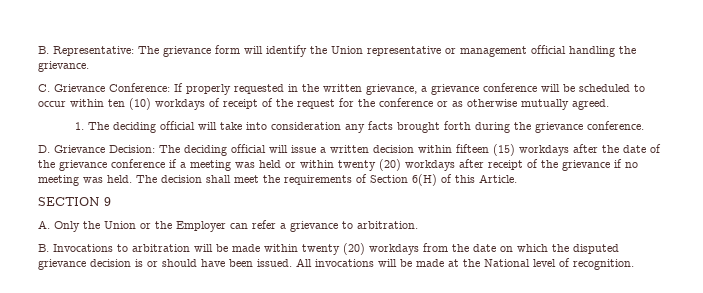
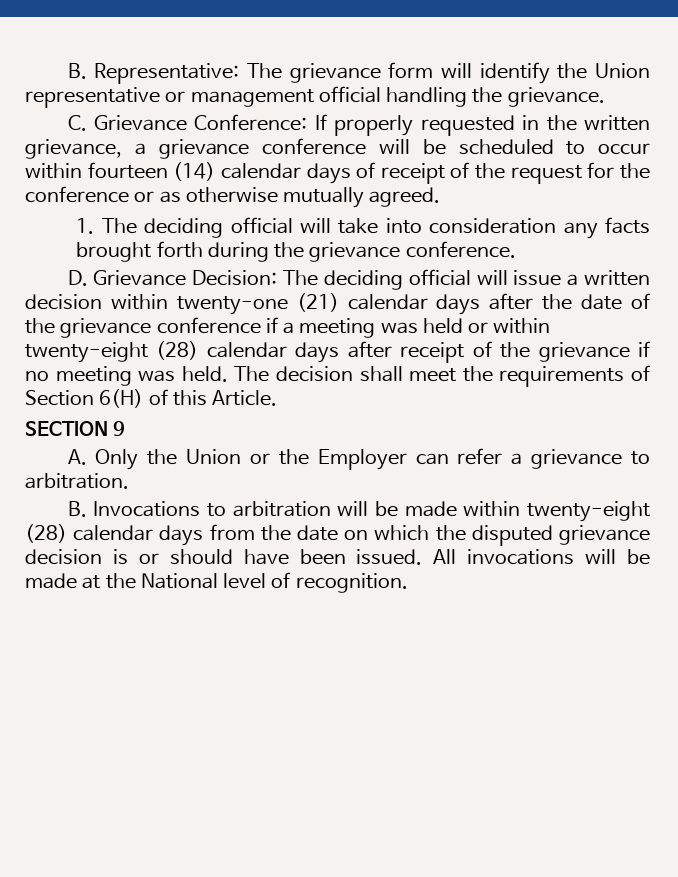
- C. Grievance Conference: If properly requested in the written grievance, a grievance conference will be scheduled to occur within ten (10) workdays of receipt of the request for the conference or as otherwise mutually agreed.
+ C. Grievance Conference: If properly requested in the written grievance, a grievance conference will be scheduled to occur within fourteen (14) calendar days of receipt of the request for the conference or as otherwise mutually agreed.
- D. Grievance Decision: The deciding official will issue a written decision within fifteen (15) workdays after the date of the grievance conference if a meeting was held or within twenty (20) workdays after receipt of the grievance if no meeting was held.
+ D. Grievance Decision: The deciding official will issue a written decision within twenty-one (21) calendar days after the date of the grievance conference if a meeting was held or within twenty-eight (28) calendar days after receipt of the grievance if no meeting was held.
- B. Invocations to arbitration will be made within twenty (20) workdays from the date on which the disputed grievance decision is or should have been issued.
+ B. Invocations to arbitration will be made within twenty-eight (28) calendar days from the date on which the disputed grievance decision is or should have been issued.

